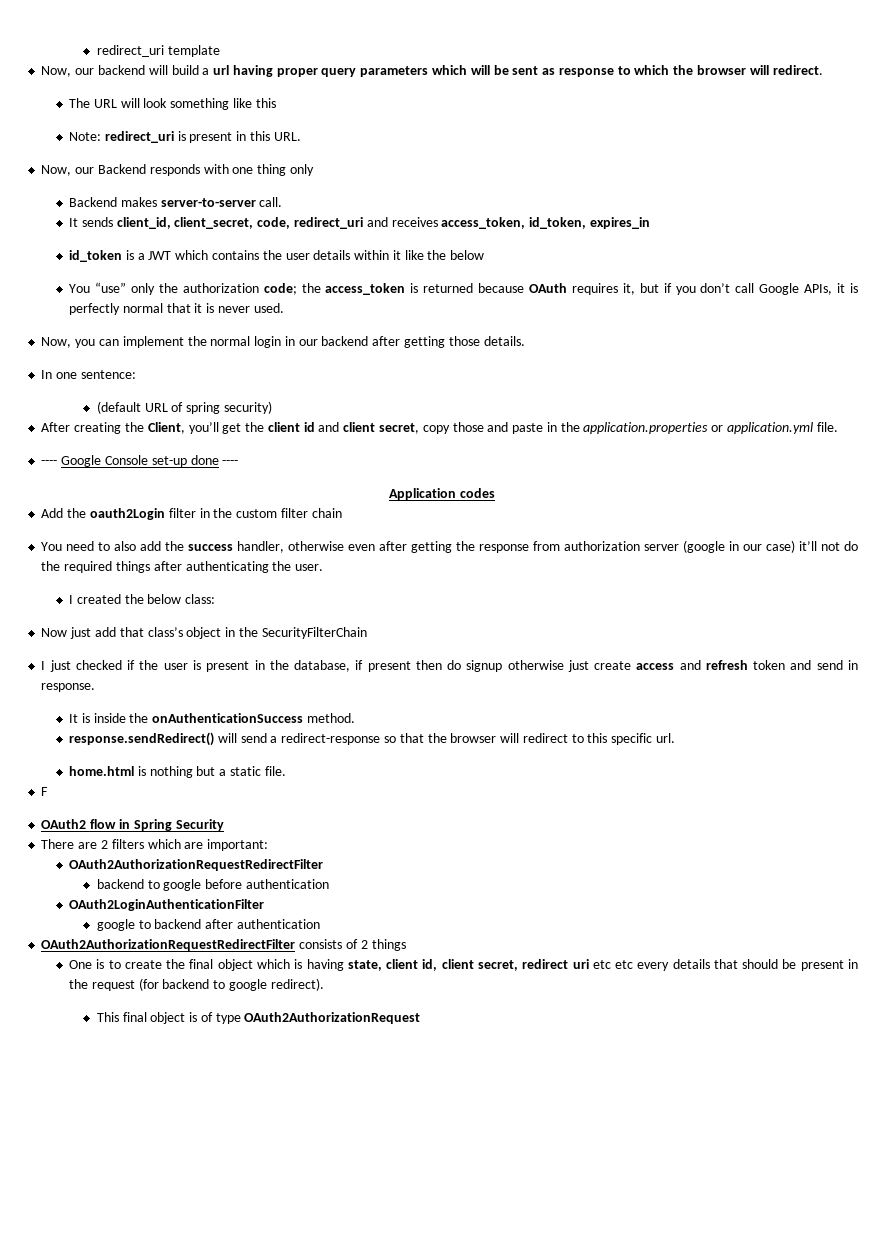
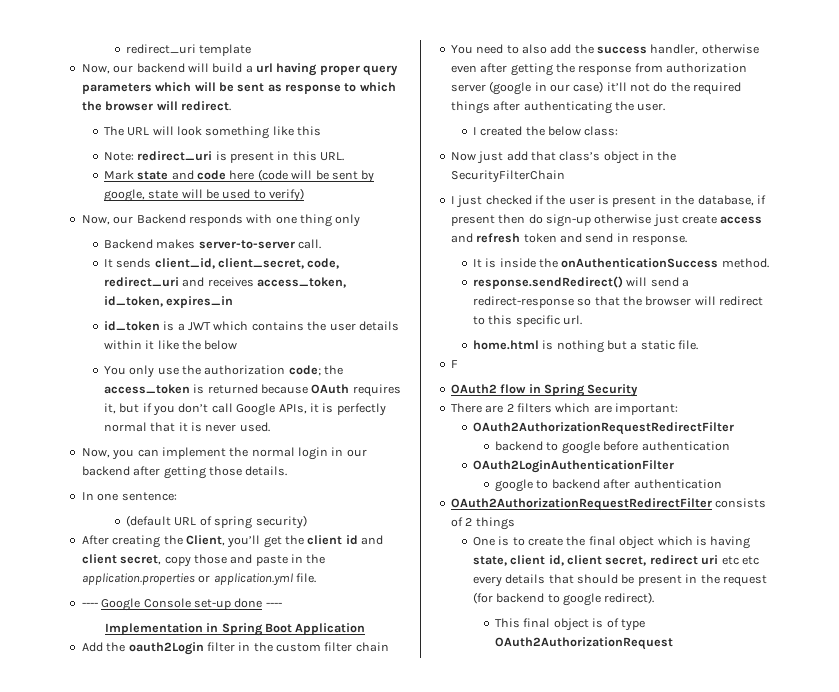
+ Mark state and code here (code will be sent by google, state will be used to verify)
- You “use” only the authorization code; the access_token is returned because OAuth requires it, but if you don’t call Google APIs, it is perfectly normal that it is never used.
+ You only use the authorization code; the access_token is returned because OAuth requires it, but if you don’t call Google APIs, it is perfectly normal that it is never used.
- Application codes
+ Implementation in Spring Boot Application
- I just checked if the user is present in the database, if present then do signup otherwise just create access and refresh token and send in response.
+ I just checked if the user is present in the database, if present then do sign-up otherwise just create access and refresh token and send in response.

